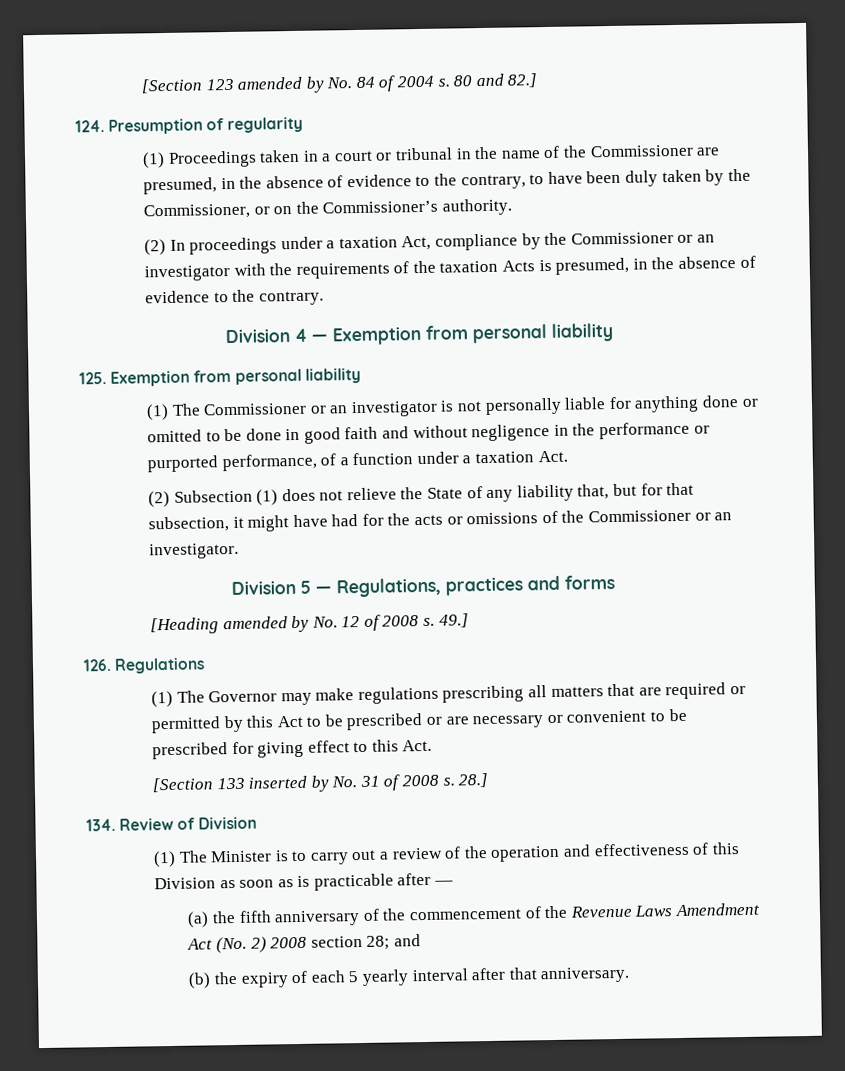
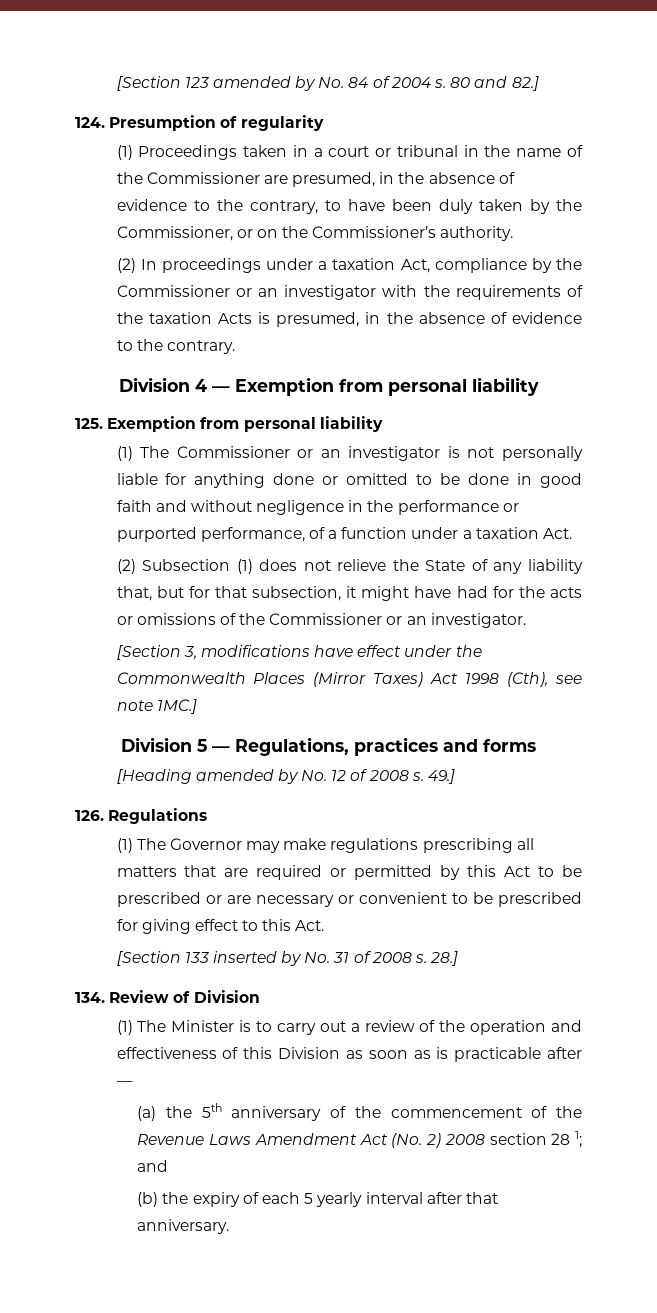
+ [Section 3, modifications have effect under the Commonwealth Places (Mirror Taxes) Act 1998 (Cth), see note 1MC.]
- (a) the fifth anniversary of the commencement of the Revenue Laws Amendment Act (No. 2) 2008 section 28; and
+ (a) the 5th anniversary of the commencement of the Revenue Laws Amendment Act (No. 2) 2008 section 28 1; and

